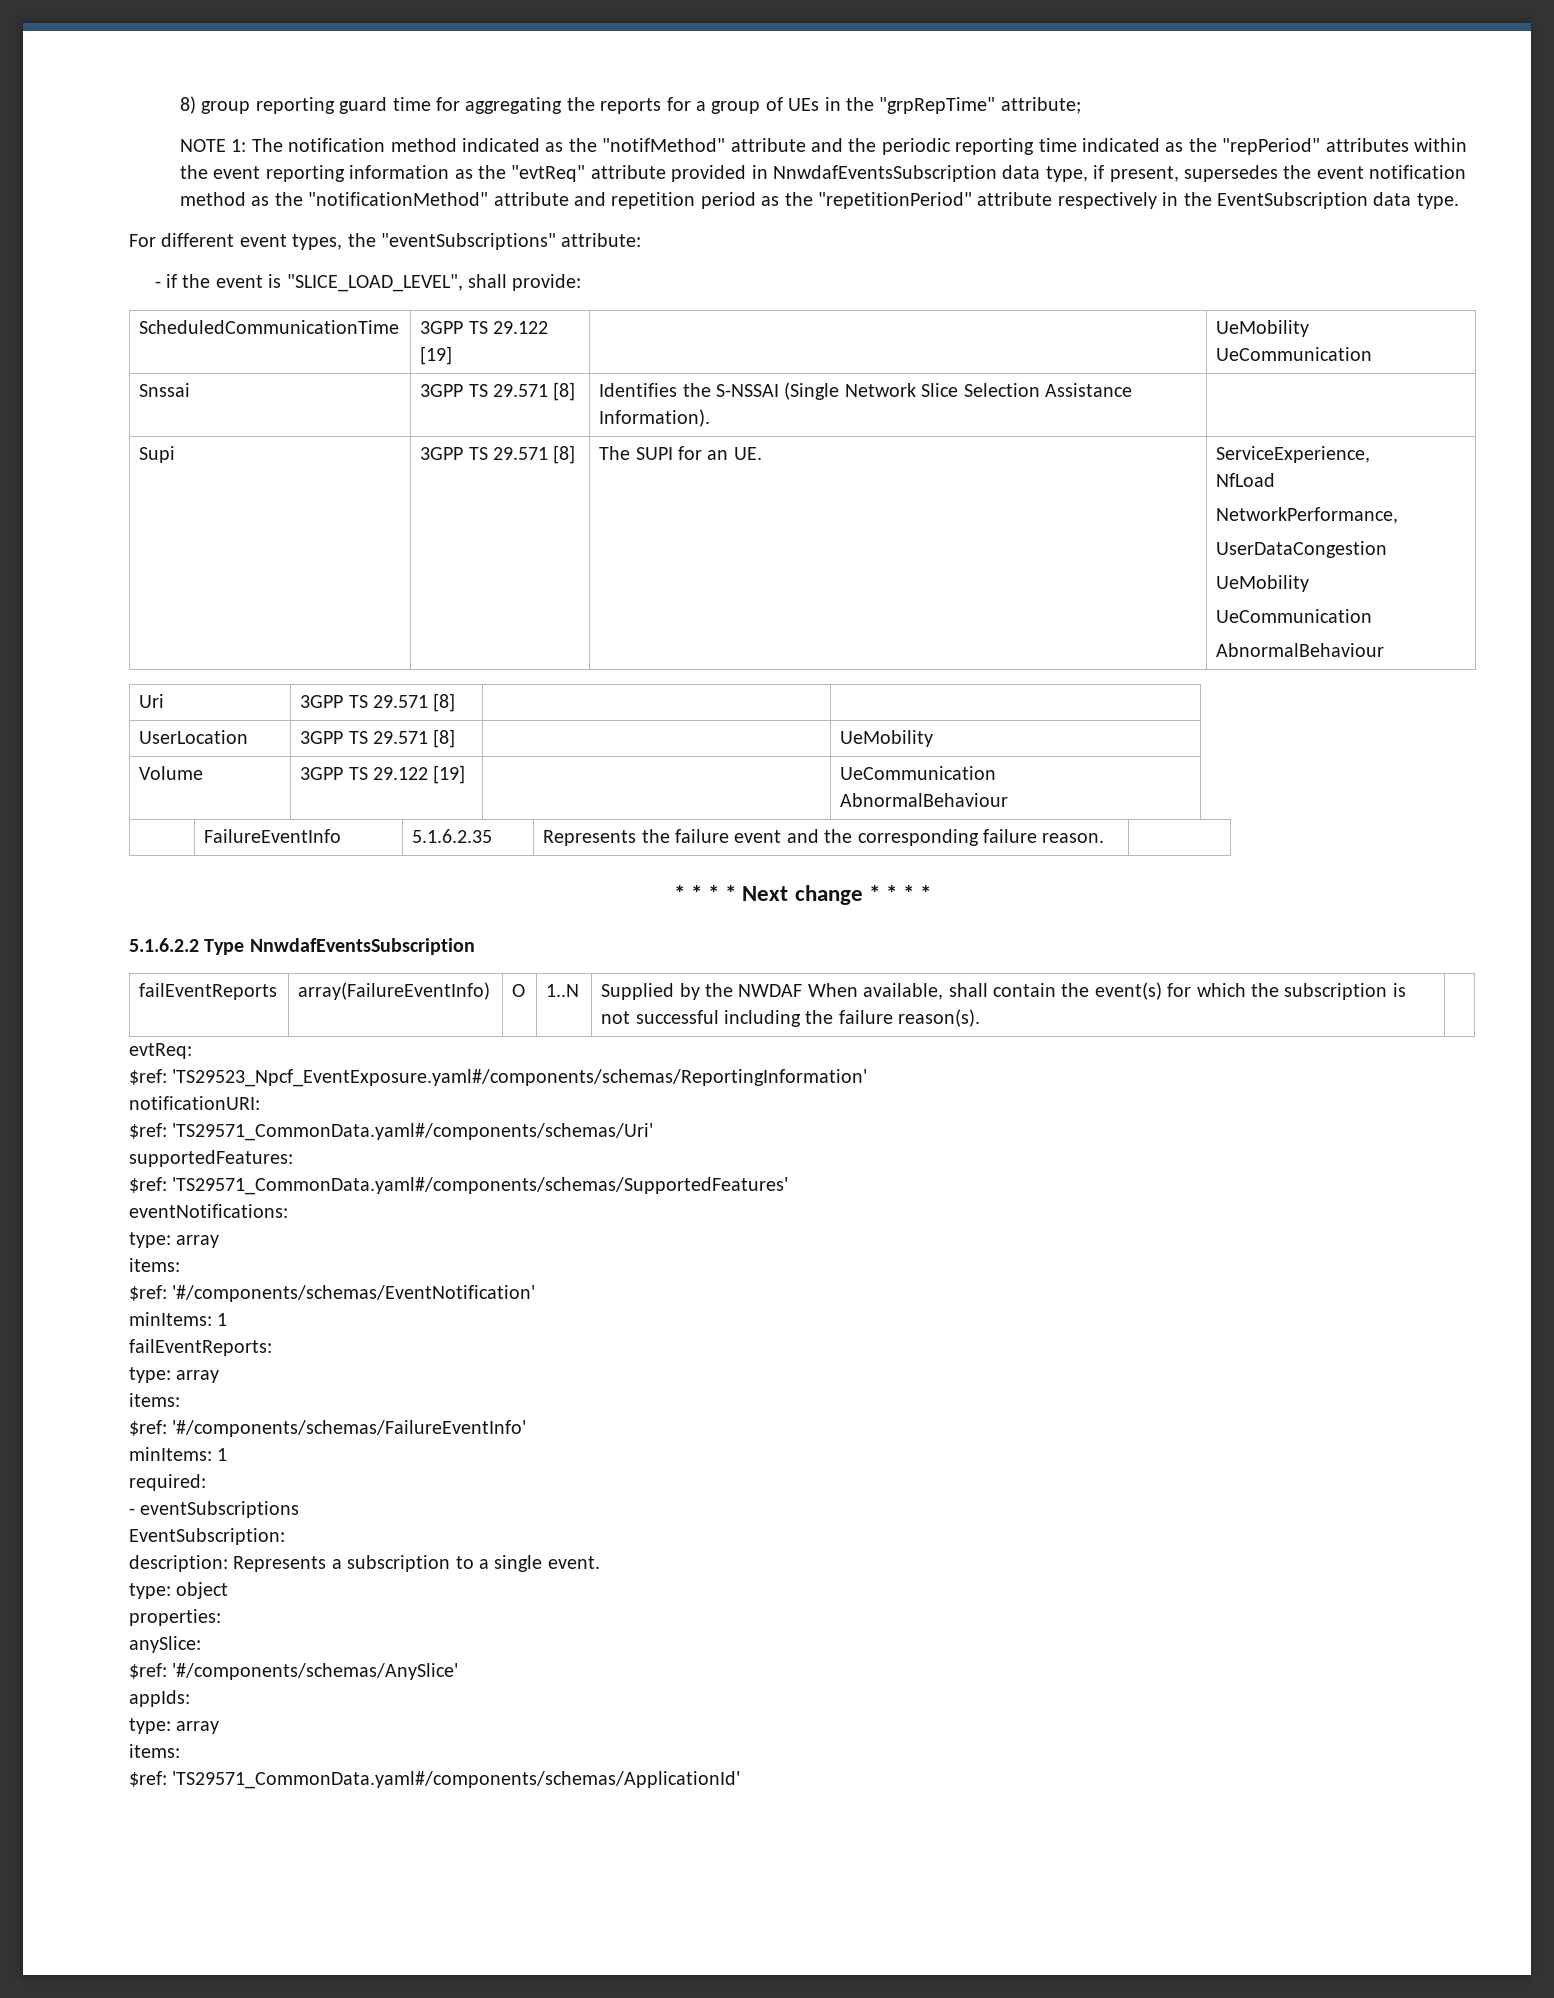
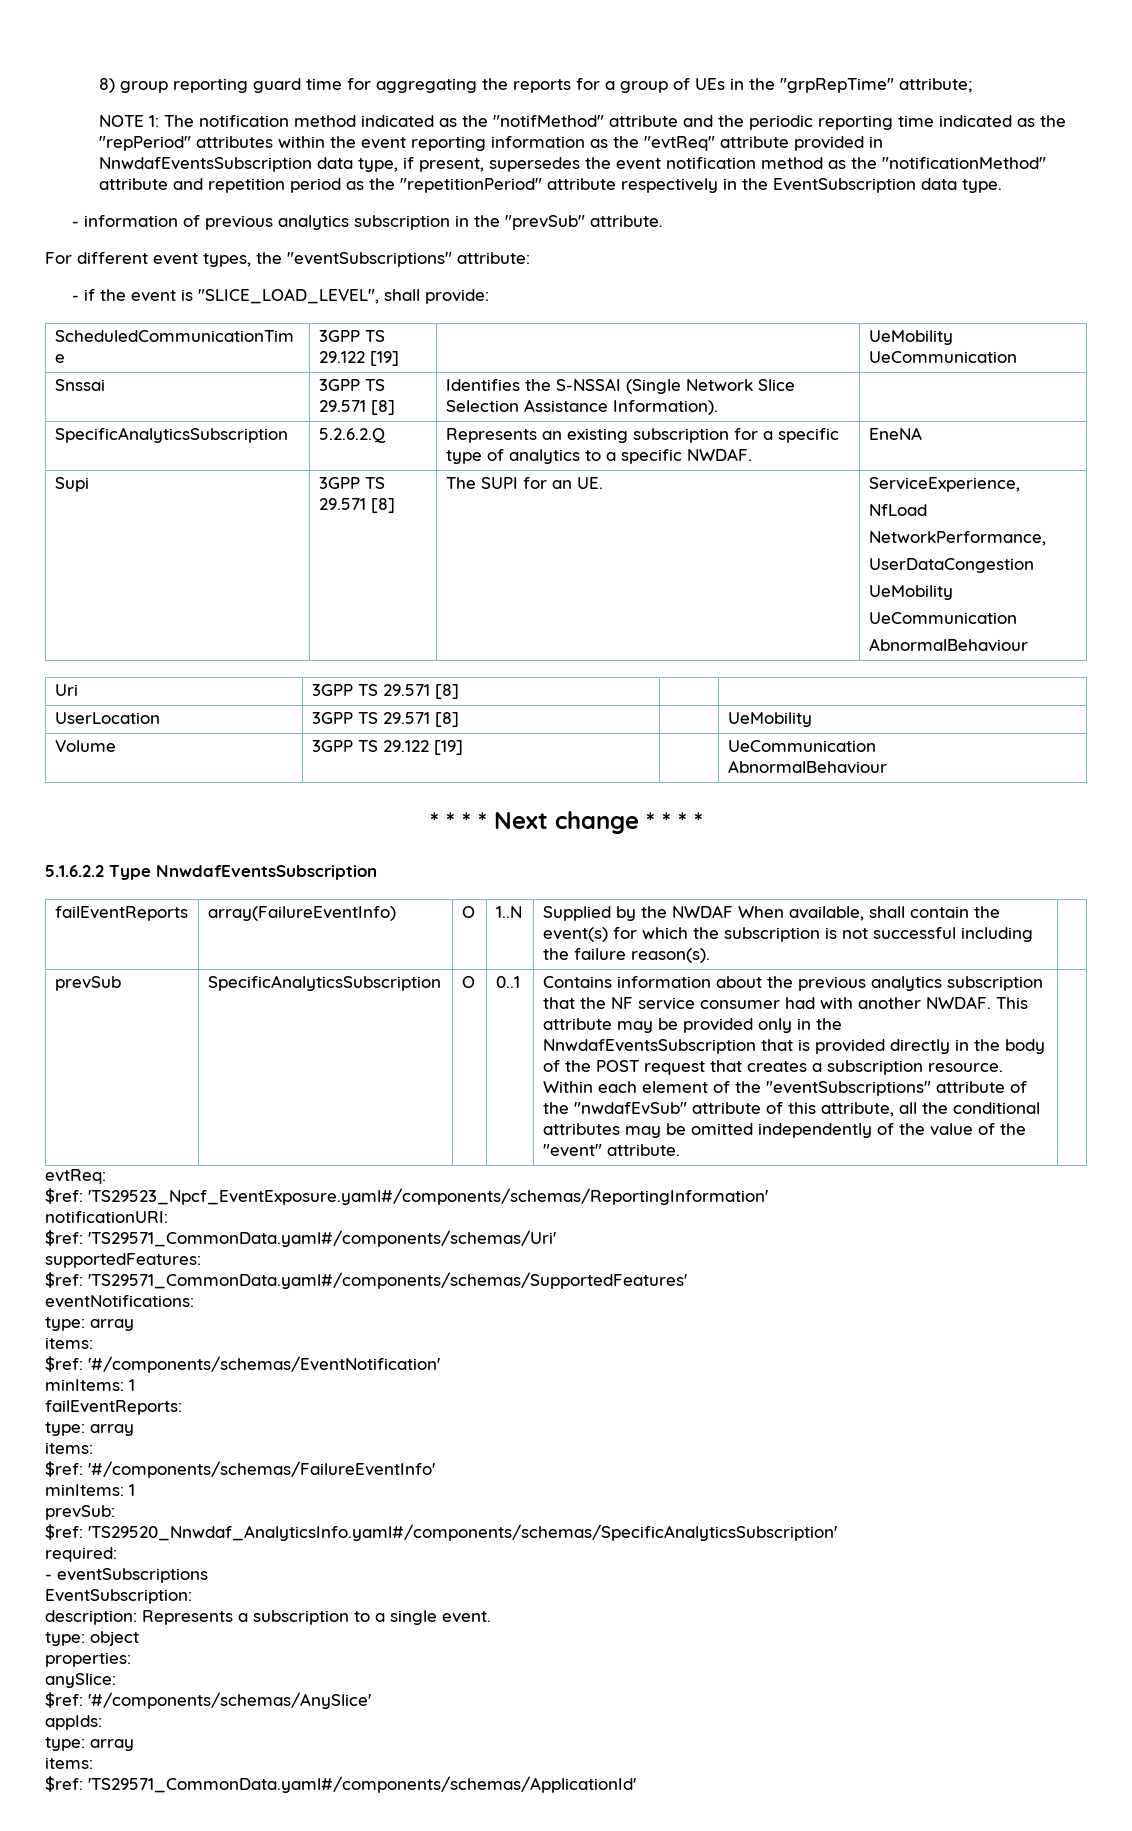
+ - information of previous analytics subscription in the "prevSub" attribute.
+ SpecificAnalyticsSubscription | 5.2.6.2.Q | Represents an existing subscription for a specific type of analytics to a specific NWDAF. | EneNA
- | FailureEventInfo | 5.1.6.2.35 | Represents the failure event and the corresponding failure reason. |
+ prevSub | SpecificAnalyticsSubscription | O | 0..1 | Contains information about the previous analytics subscription that the NF service consumer had with another NWDAF. This attribute may be provided only in the NnwdafEventsSubscription that is provided directly in the body of the POST request that creates a subscription resource. Within each element of the "eventSubscriptions" attribute of the "nwdafEvSub" attribute of this attribute, all the conditional attributes may be omitted independently of the value of the "event" attribute.
+ prevSub:
+ $ref: 'TS29520_Nnwdaf_AnalyticsInfo.yaml#/components/schemas/SpecificAnalyticsSubscription'

